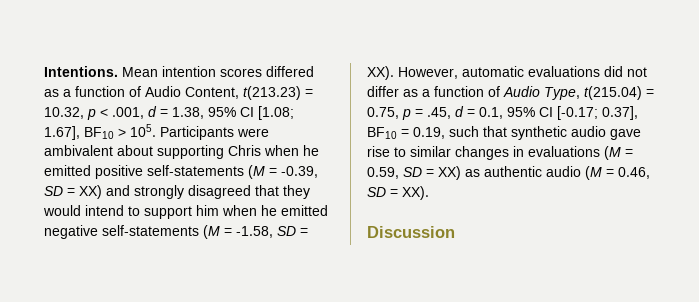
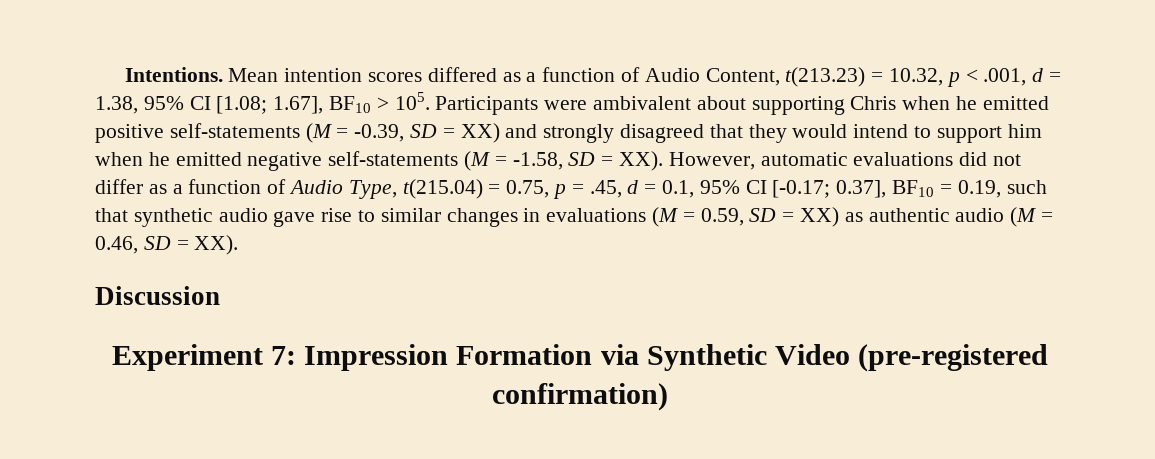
+ Experiment 7: Impression Formation via Synthetic Video (pre-registered confirmation)

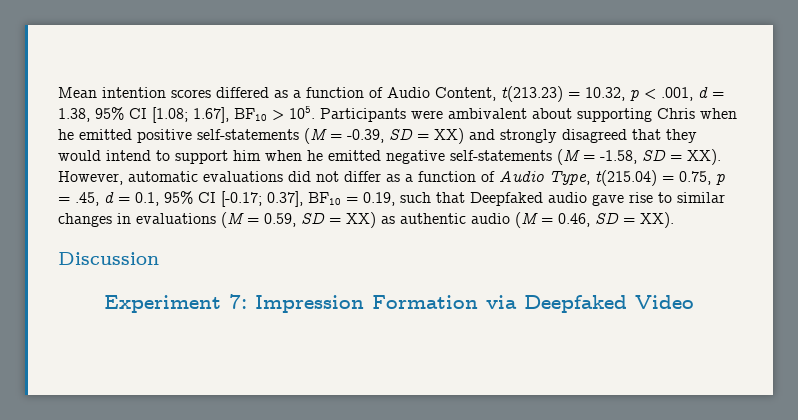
- Intentions.
- 0.37], BF10 = 0.19, such that synthetic audio gave rise to similar changes in evaluations (M = 0.59, SD = XX) as authentic audio (M = 0.46, SD = XX).
+ 0.37], BF10 = 0.19, such that Deepfaked audio gave rise to similar changes in evaluations (M = 0.59, SD = XX) as authentic audio (M = 0.46, SD = XX).
- Experiment 7: Impression Formation via Synthetic Video (pre-registered confirmation)
+ Experiment 7: Impression Formation via Deepfaked Video

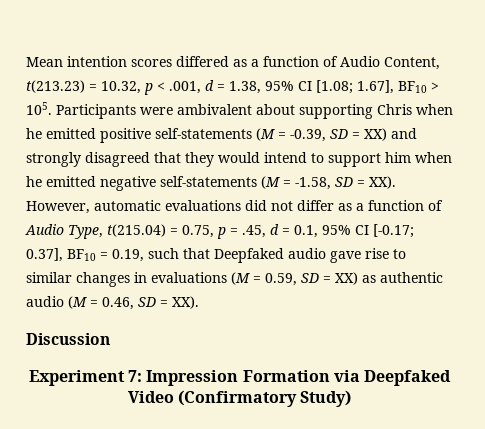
- Experiment 7: Impression Formation via Deepfaked Video
+ Experiment 7: Impression Formation via Deepfaked Video (Confirmatory Study)

